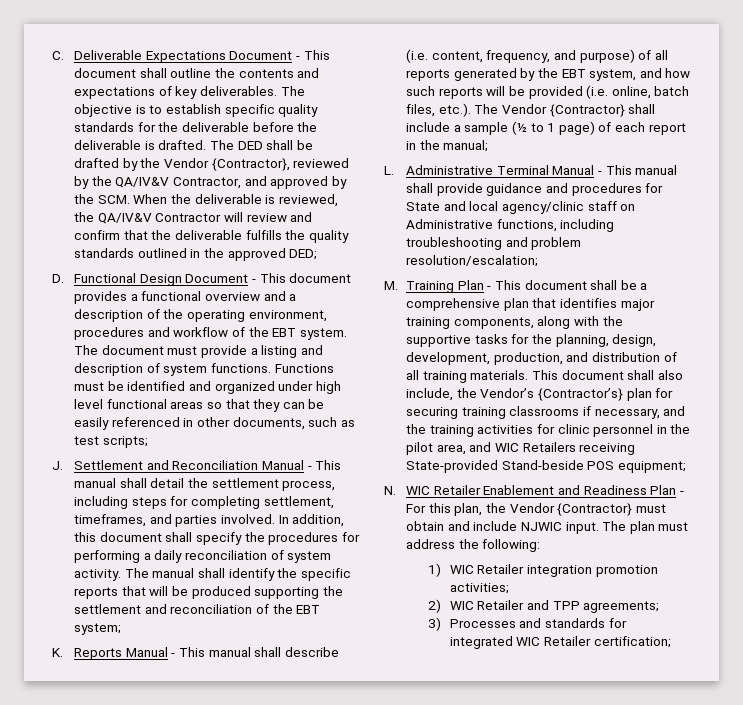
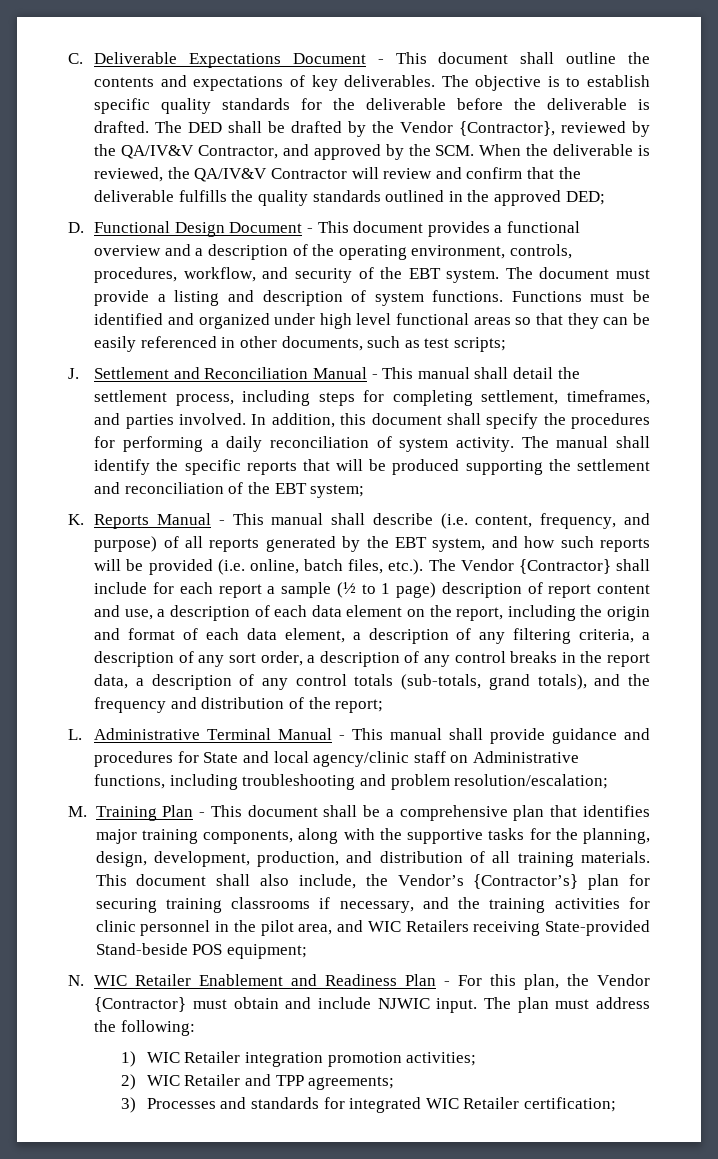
- D. Functional Design Document - This document provides a functional overview and a description of the operating environment, procedures and workflow of the EBT system.
+ D. Functional Design Document - This document provides a functional overview and a description of the operating environment, controls, procedures, workflow, and security of the EBT system.
- K. Reports Manual - This manual shall describe (i.e. content, frequency, and purpose) of all reports generated by the EBT system, and how such reports will be provided (i.e. online, batch files, etc.). The Vendor {Contractor} shall include a sample (½ to 1 page) of each report in the manual;
+ K. Reports Manual - This manual shall describe (i.e. content, frequency, and purpose) of all reports generated by the EBT system, and how such reports will be provided (i.e. online, batch files, etc.). The Vendor {Contractor} shall include for each report a sample (½ to 1 page) description of report content and use, a description of each data element on the report, including the origin and format of each data element, a description of any filtering criteria, a description of any sort order, a description of any control breaks in the report data, a description of any control totals (sub-totals, grand totals), and the frequency and distribution of the report;

